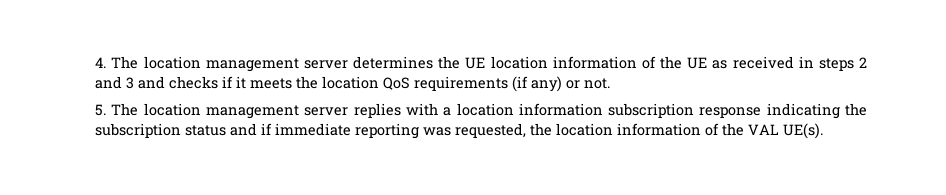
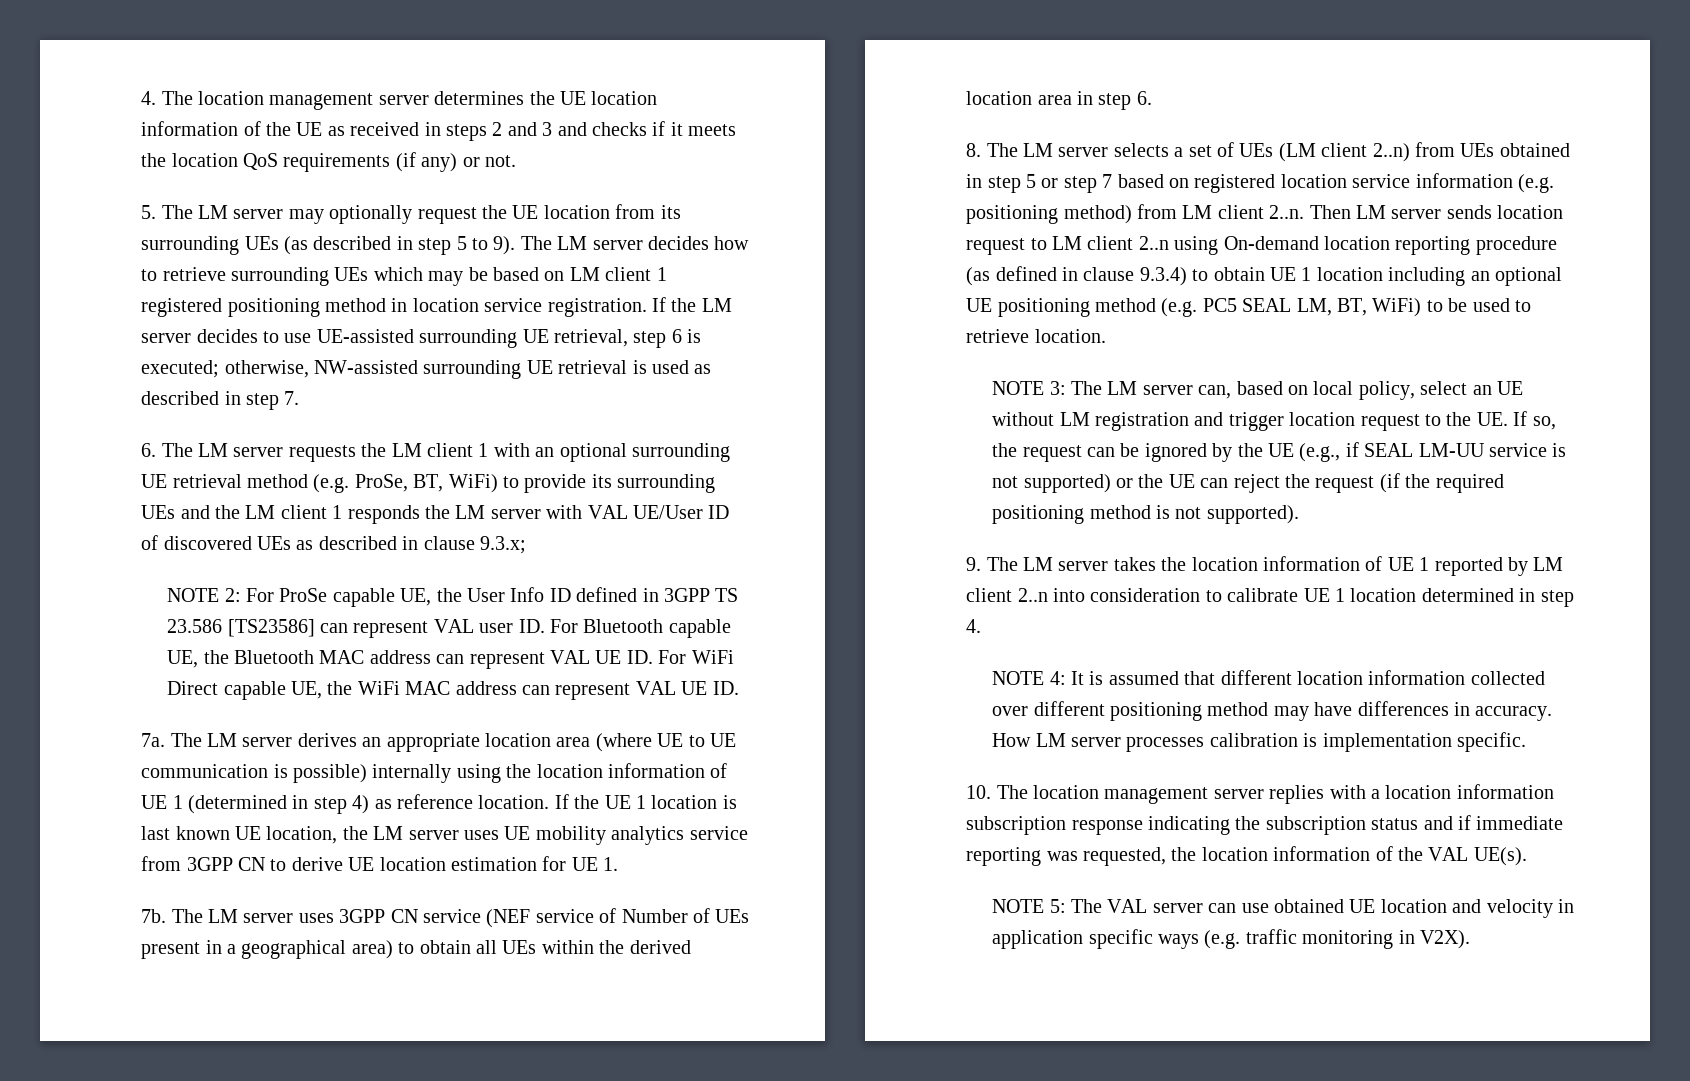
- 5. The location management server replies with a location information subscription response indicating the subscription status and if immediate reporting was requested, the location information of the VAL UE(s).
+ 5. The LM server may optionally request the UE location from its surrounding UEs (as described in step 5 to 9). The LM server decides how to retrieve surrounding UEs which may be based on LM client 1 registered positioning method in location service registration. If the LM server decides to use UE-assisted surrounding UE retrieval, step 6 is executed; otherwise, NW-assisted surrounding UE retrieval is used as described in step 7.
+ 6. The LM server requests the LM client 1 with an optional surrounding UE retrieval method (e.g. ProSe, BT, WiFi) to provide its surrounding UEs and the LM client 1 responds the LM server with VAL UE/User ID of discovered UEs as described in clause 9.3.x;
+ NOTE 2: For ProSe capable UE, the User Info ID defined in 3GPP TS 23.586 [TS23586] can represent VAL user ID. For Bluetooth capable UE, the Bluetooth MAC address can represent VAL UE ID. For WiFi Direct capable UE, the WiFi MAC address can represent VAL UE ID.
+ 7a. The LM server derives an appropriate location area (where UE to UE communication is possible) internally using the location information of UE 1 (determined in step 4) as reference location. If the UE 1 location is last known UE location, the LM server uses UE mobility analytics service from 3GPP CN to derive UE location estimation for UE 1.
+ 7b. The LM server uses 3GPP CN service (NEF service of Number of UEs present in a geographical area) to obtain all UEs within the derived location area in step 6.
+ 8. The LM server selects a set of UEs (LM client 2..n) from UEs obtained in step 5 or step 7 based on registered location service information (e.g. positioning method) from LM client 2..n. Then LM server sends location request to LM client 2..n using On-demand location reporting procedure (as defined in clause 9.3.4) to obtain UE 1 location including an optional UE positioning method (e.g. PC5 SEAL LM, BT, WiFi) to be used to retrieve location.
+ NOTE 3: The LM server can, based on local policy, select an UE without LM registration and trigger location request to the UE. If so, the request can be ignored by the UE (e.g., if SEAL LM-UU service is not supported) or the UE can reject the request (if the required positioning method is not supported).
+ 9. The LM server takes the location information of UE 1 reported by LM client 2..n into consideration to calibrate UE 1 location determined in step 4.
+ NOTE 4: It is assumed that different location information collected over different positioning method may have differences in accuracy. How LM server processes calibration is implementation specific.
+ 10. The location management server replies with a location information subscription response indicating the subscription status and if immediate reporting was requested, the location information of the VAL UE(s).
+ NOTE 5: The VAL server can use obtained UE location and velocity in application specific ways (e.g. traffic monitoring in V2X).

